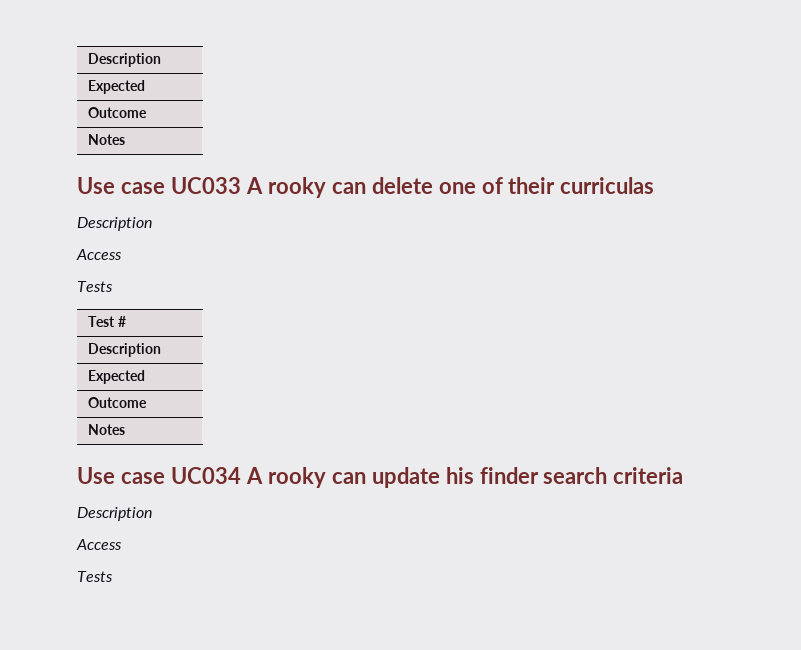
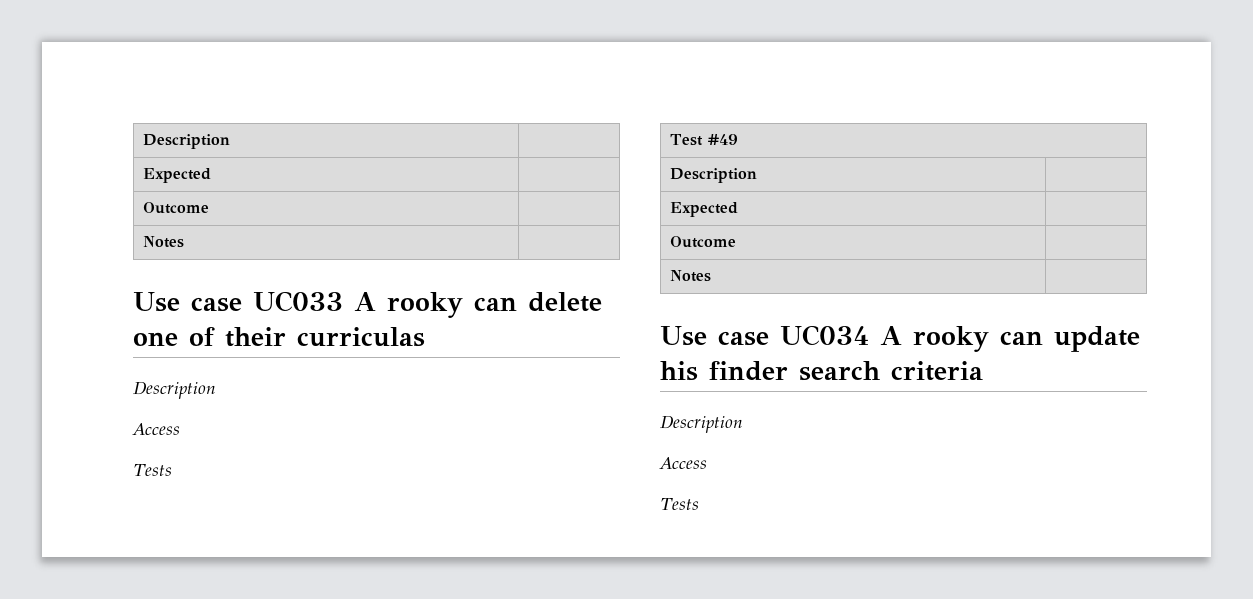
- Test #
+ Test #49

